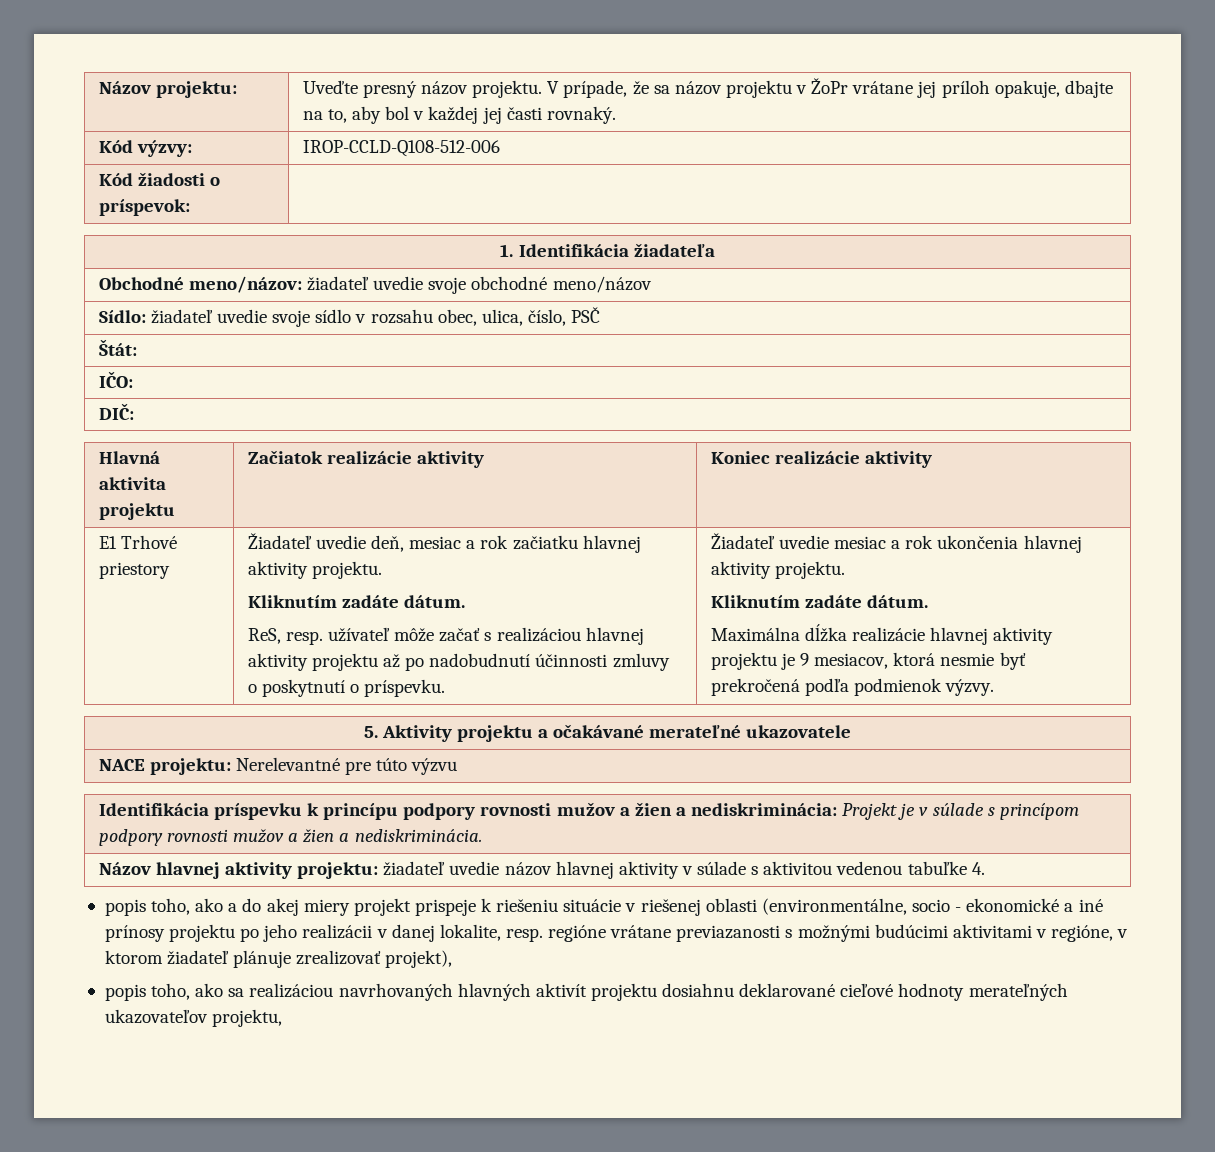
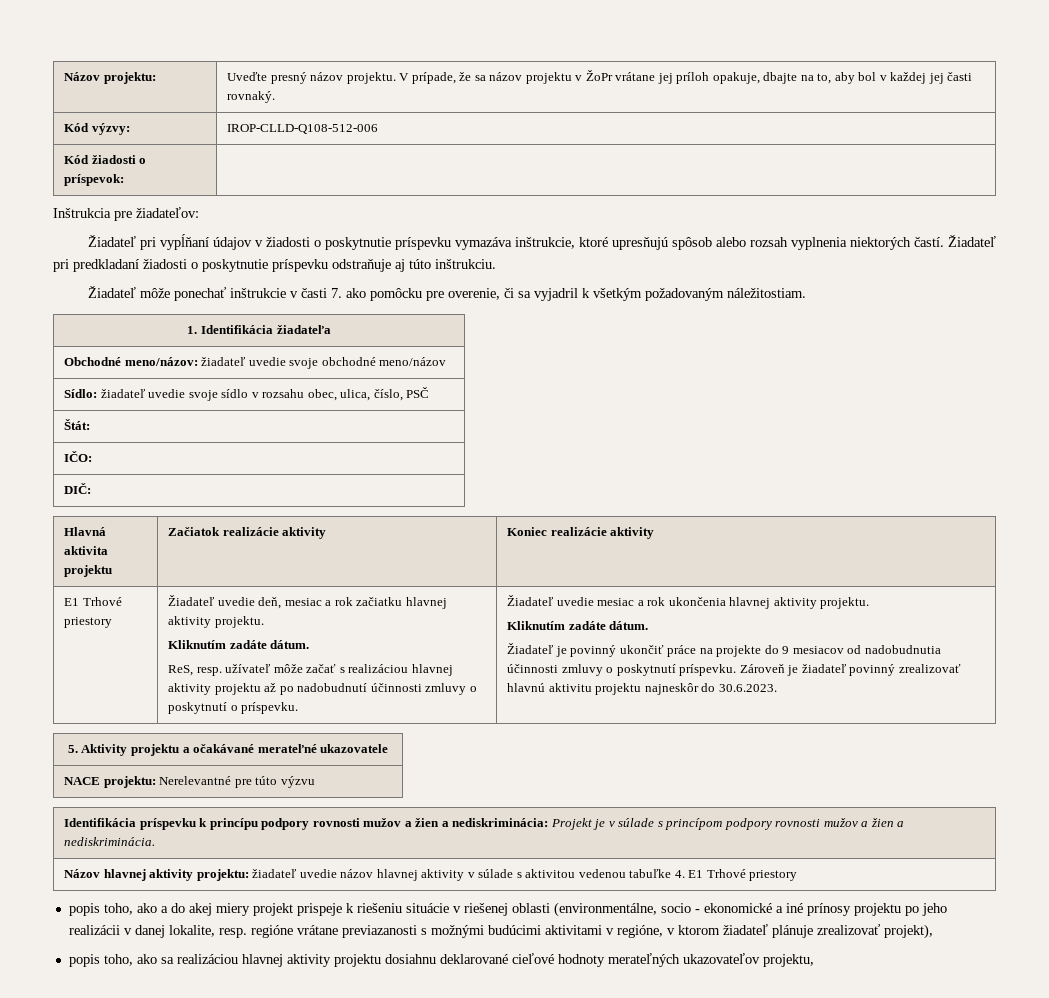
- Kód výzvy: | IROP-CCLD-Q108-512-006
+ Kód výzvy: | IROP-CLLD-Q108-512-006
+ Inštrukcia pre žiadateľov:
+ Žiadateľ pri vypĺňaní údajov v žiadosti o poskytnutie príspevku vymazáva inštrukcie, ktoré upresňujú spôsob alebo rozsah vyplnenia niektorých častí. Žiadateľ pri predkladaní žiadosti o poskytnutie príspevku odstraňuje aj túto inštrukciu.
+ Žiadateľ môže ponechať inštrukcie v časti 7. ako pomôcku pre overenie, či sa vyjadril k všetkým požadovaným náležitostiam.
- Maximálna dĺžka realizácie hlavnej aktivity projektu je 9 mesiacov, ktorá nesmie byť prekročená podľa podmienok výzvy.
+ Žiadateľ je povinný ukončiť práce na projekte do 9 mesiacov od nadobudnutia účinnosti zmluvy o poskytnutí príspevku. Zároveň je žiadateľ povinný zrealizovať hlavnú aktivitu projektu najneskôr do 30.6.2023.
- Názov hlavnej aktivity projektu: žiadateľ uvedie názov hlavnej aktivity v súlade s aktivitou vedenou tabuľke 4.
+ Názov hlavnej aktivity projektu: žiadateľ uvedie názov hlavnej aktivity v súlade s aktivitou vedenou tabuľke 4. E1 Trhové priestory
- popis toho, ako sa realizáciou navrhovaných hlavných aktivít projektu dosiahnu deklarované cieľové hodnoty merateľných ukazovateľov projektu,
+ popis toho, ako sa realizáciou hlavnej aktivity projektu dosiahnu deklarované cieľové hodnoty merateľných ukazovateľov projektu,

